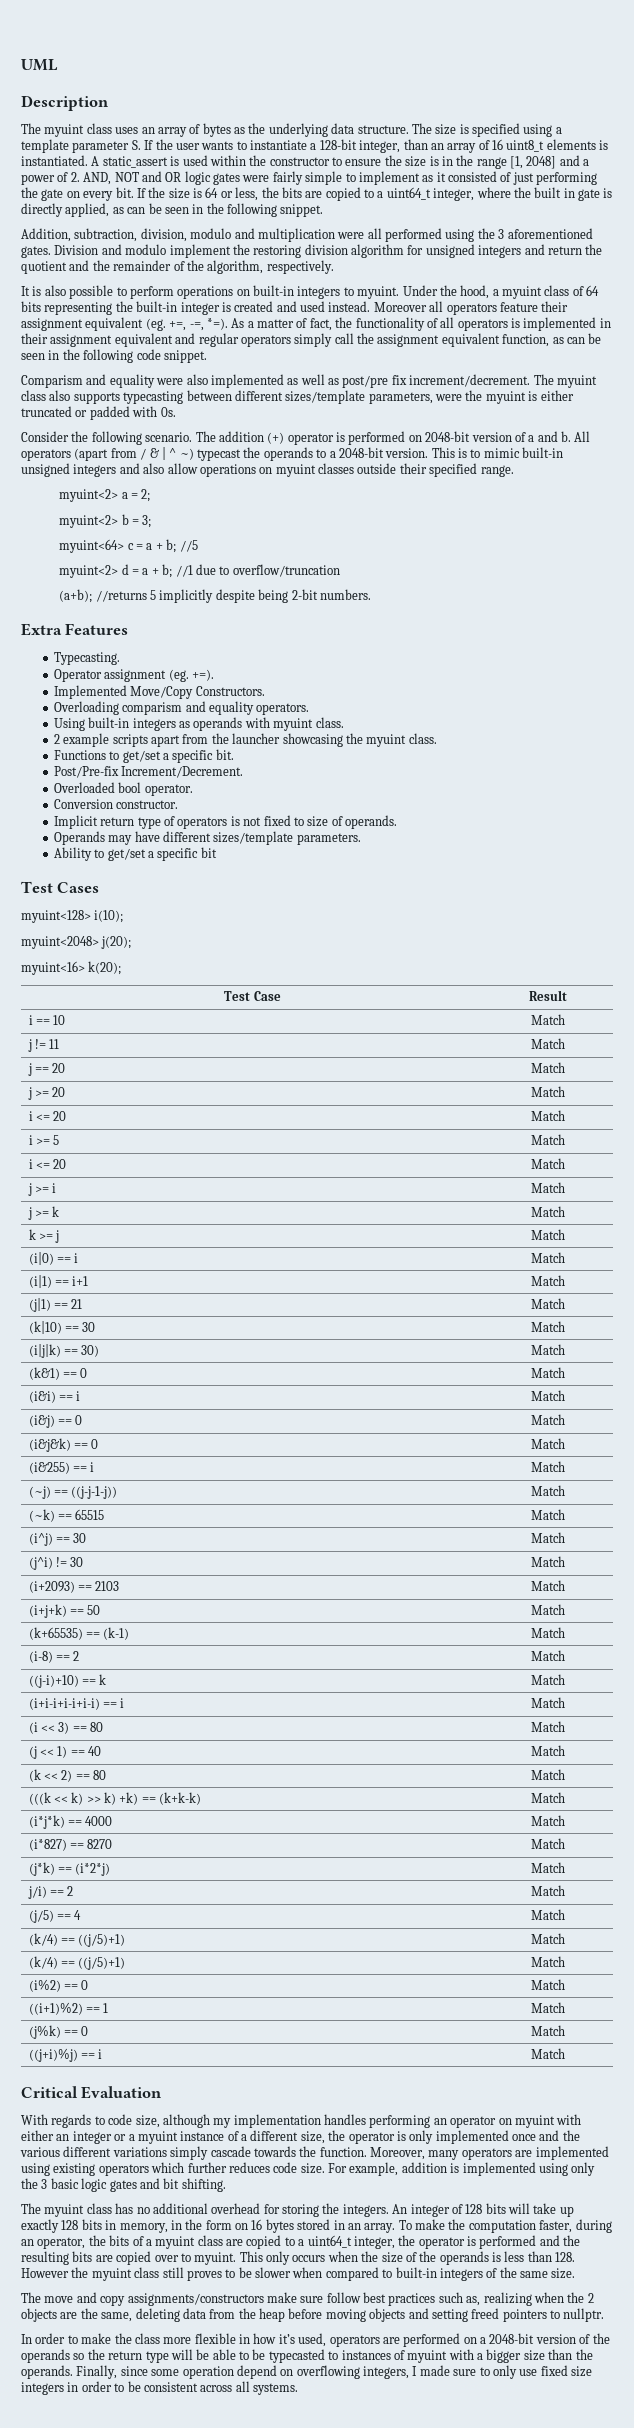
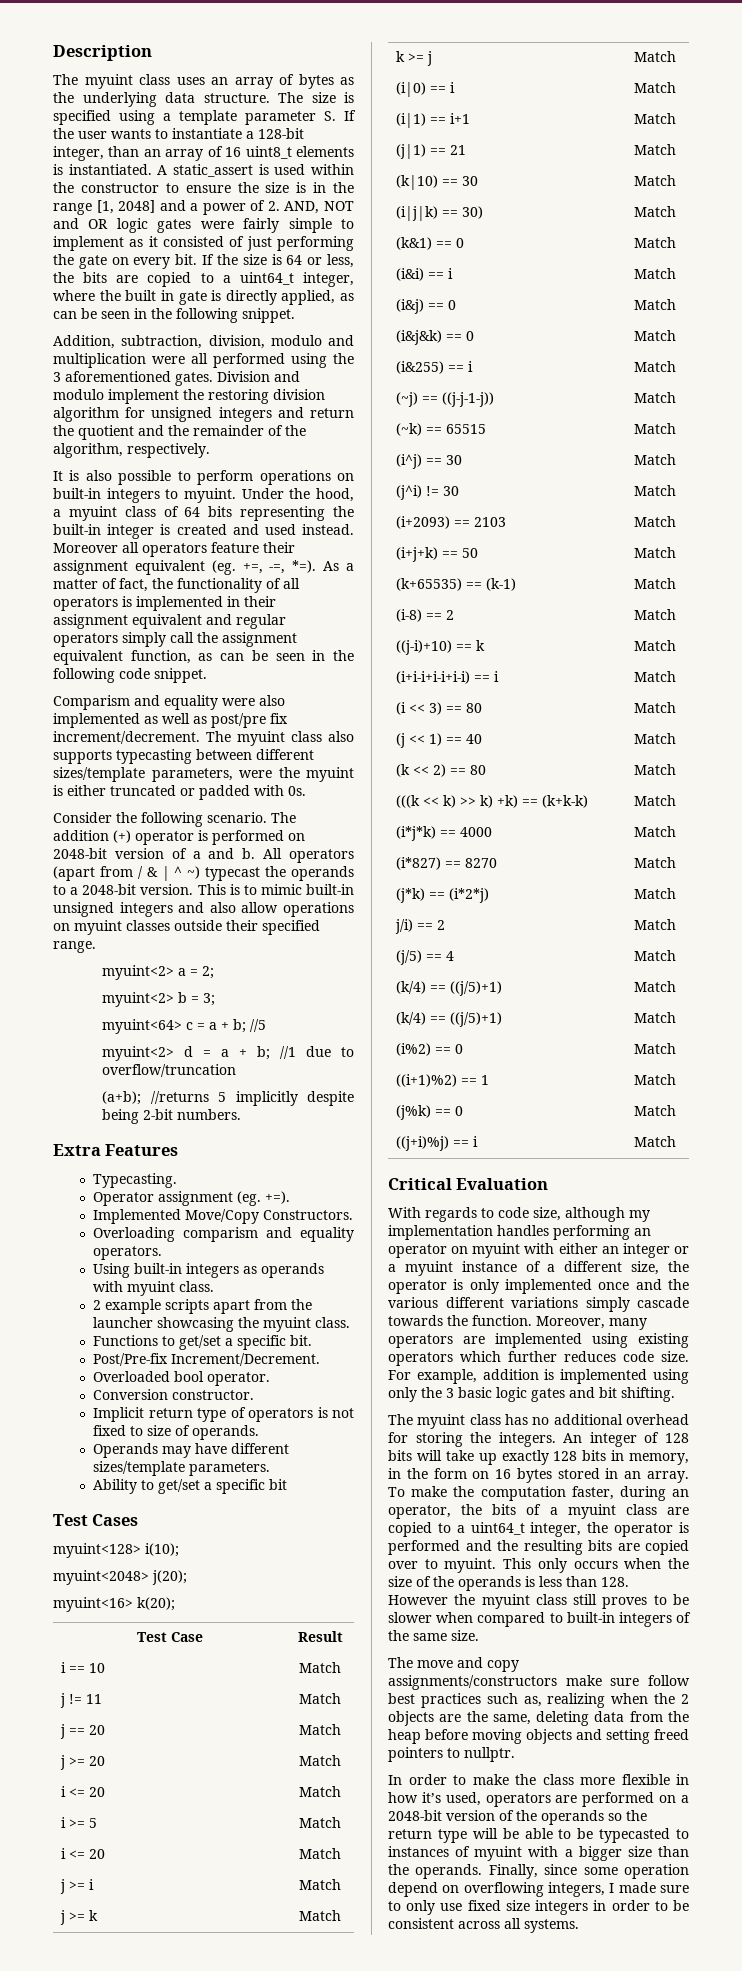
- UML

